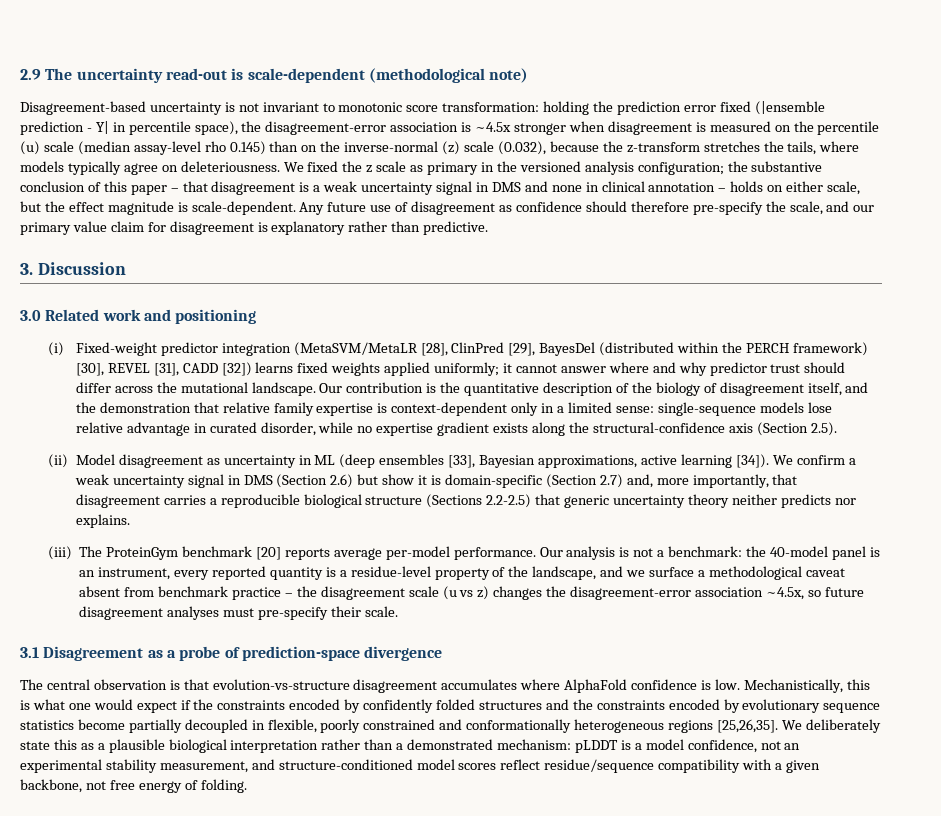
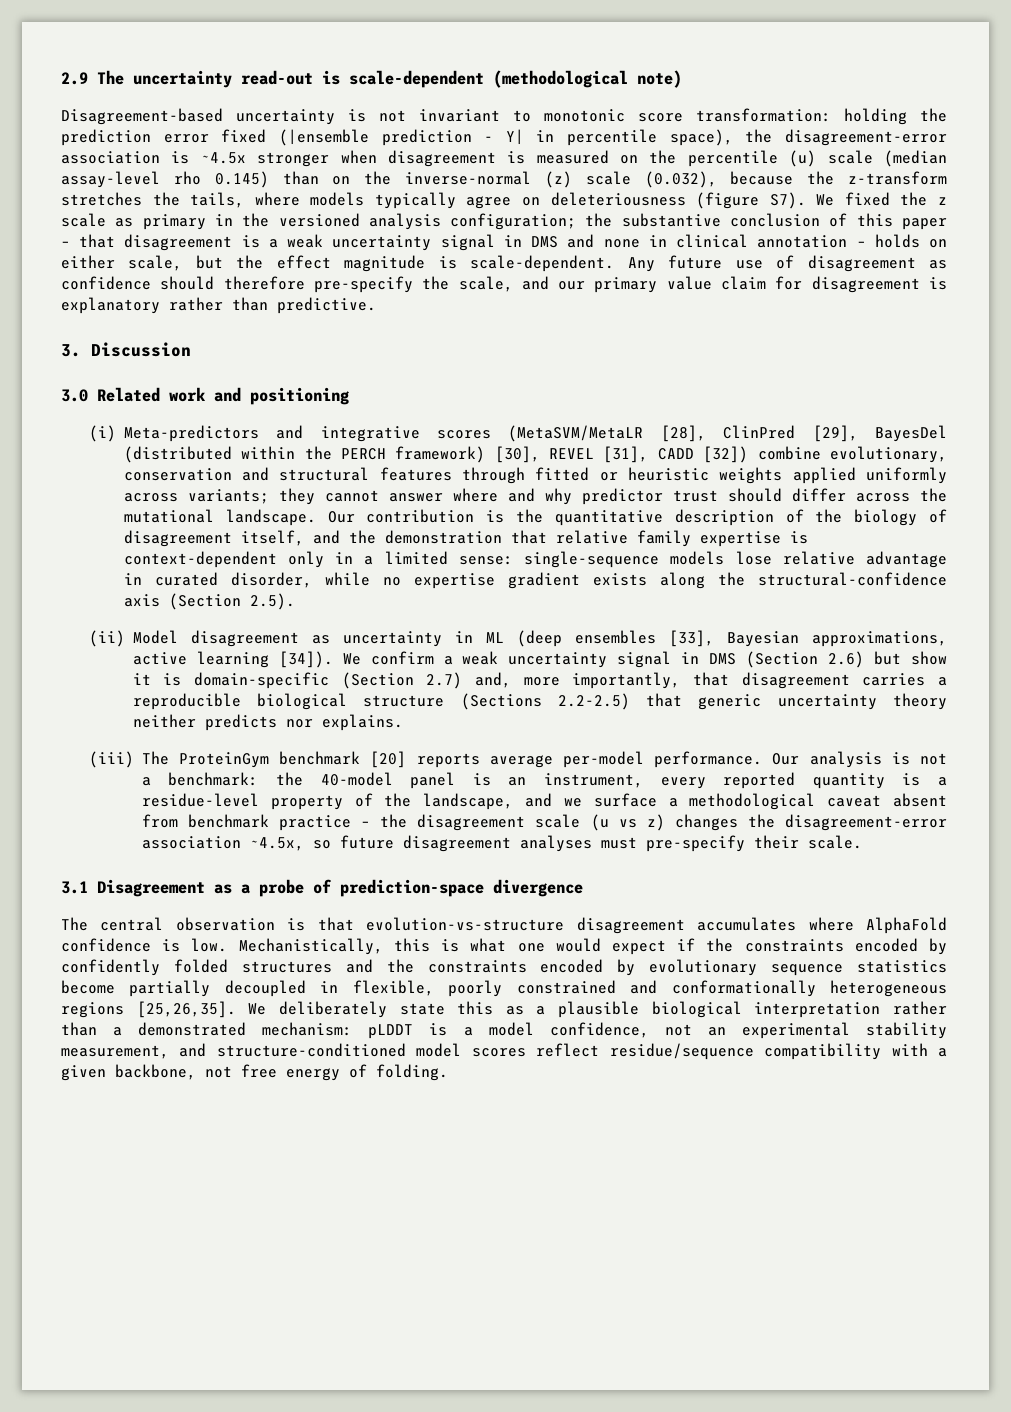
- holding the prediction error fixed (|ensemble prediction - Y| in percentile space), the disagreement-error association is ~4.5x stronger when disagreement is measured on the percentile (u) scale (median assay-level rho 0.145) than on the inverse-normal (z) scale (0.032), because the z-transform stretches the tails, where models typically agree on deleteriousness. We fixed the z scale as primary in the versioned analysis configuration;
+ holding the prediction error fixed (|ensemble prediction - Y| in percentile space), the disagreement-error association is ~4.5x stronger when disagreement is measured on the percentile (u) scale (median assay-level rho 0.145) than on the inverse-normal (z) scale (0.032), because the z-transform stretches the tails, where models typically agree on deleteriousness (figure S7). We fixed the z scale as primary in the versioned analysis configuration;
- (i) Fixed-weight predictor integration (MetaSVM/MetaLR [28], ClinPred [29], BayesDel (distributed within the PERCH framework) [30], REVEL [31], CADD [32]) learns fixed weights applied uniformly; it cannot answer where and why predictor trust should differ across the mutational landscape.
+ (i) Meta-predictors and integrative scores (MetaSVM/MetaLR [28], ClinPred [29], BayesDel (distributed within the PERCH framework) [30], REVEL [31], CADD [32]) combine evolutionary, conservation and structural features through fitted or heuristic weights applied uniformly across variants; they cannot answer where and why predictor trust should differ across the mutational landscape.

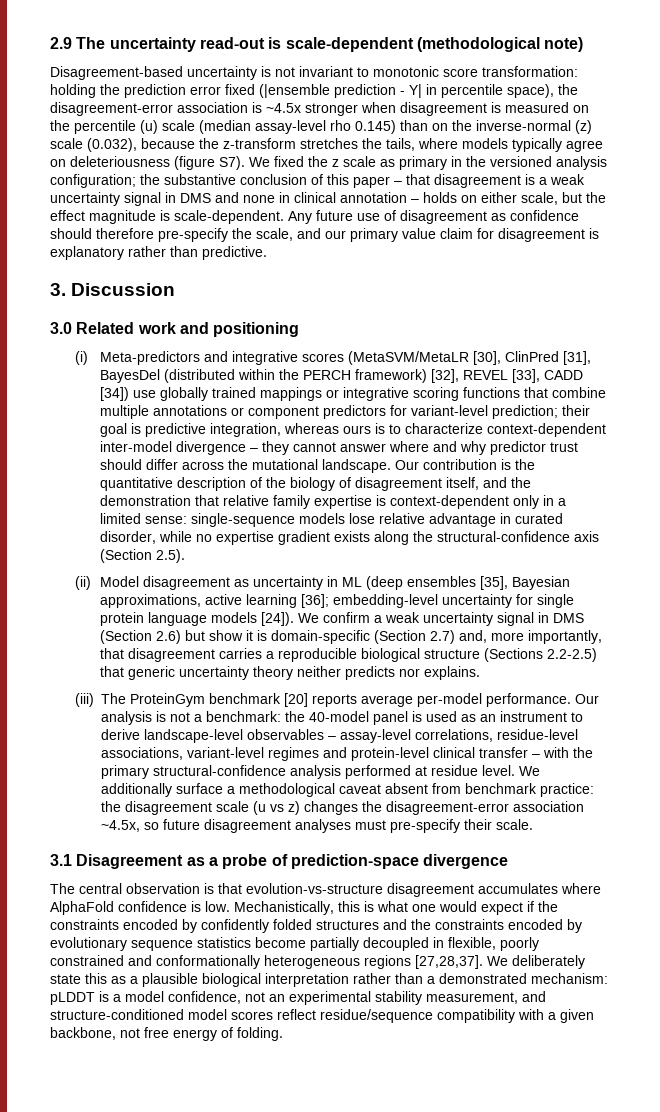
- (i) Meta-predictors and integrative scores (MetaSVM/MetaLR [28], ClinPred [29], BayesDel (distributed within the PERCH framework) [30], REVEL [31], CADD [32]) combine evolutionary, conservation and structural features through fitted or heuristic weights applied uniformly across variants; they cannot answer where and why predictor trust should differ across the mutational landscape.
+ (i) Meta-predictors and integrative scores (MetaSVM/MetaLR [30], ClinPred [31], BayesDel (distributed within the PERCH framework) [32], REVEL [33], CADD [34]) use globally trained mappings or integrative scoring functions that combine multiple annotations or component predictors for variant-level prediction; their goal is predictive integration, whereas ours is to characterize context-dependent inter-model divergence – they cannot answer where and why predictor trust should differ across the mutational landscape.
- (ii) Model disagreement as uncertainty in ML (deep ensembles [33], Bayesian approximations, active learning [34]).
+ (ii) Model disagreement as uncertainty in ML (deep ensembles [35], Bayesian approximations, active learning [36]; embedding-level uncertainty for single protein language models [24]).
- Our analysis is not a benchmark: the 40-model panel is an instrument, every reported quantity is a residue-level property of the landscape, and we surface a methodological caveat absent from benchmark practice – the disagreement scale (u vs z) changes the disagreement-error association ~4.5x, so future disagreement analyses must pre-specify their scale.
+ Our analysis is not a benchmark: the 40-model panel is used as an instrument to derive landscape-level observables – assay-level correlations, residue-level associations, variant-level regimes and protein-level clinical transfer – with the primary structural-confidence analysis performed at residue level. We additionally surface a methodological caveat absent from benchmark practice: the disagreement scale (u vs z) changes the disagreement-error association ~4.5x, so future disagreement analyses must pre-specify their scale.
- Mechanistically, this is what one would expect if the constraints encoded by confidently folded structures and the constraints encoded by evolutionary sequence statistics become partially decoupled in flexible, poorly constrained and conformationally heterogeneous regions [25,26,35].
+ Mechanistically, this is what one would expect if the constraints encoded by confidently folded structures and the constraints encoded by evolutionary sequence statistics become partially decoupled in flexible, poorly constrained and conformationally heterogeneous regions [27,28,37].

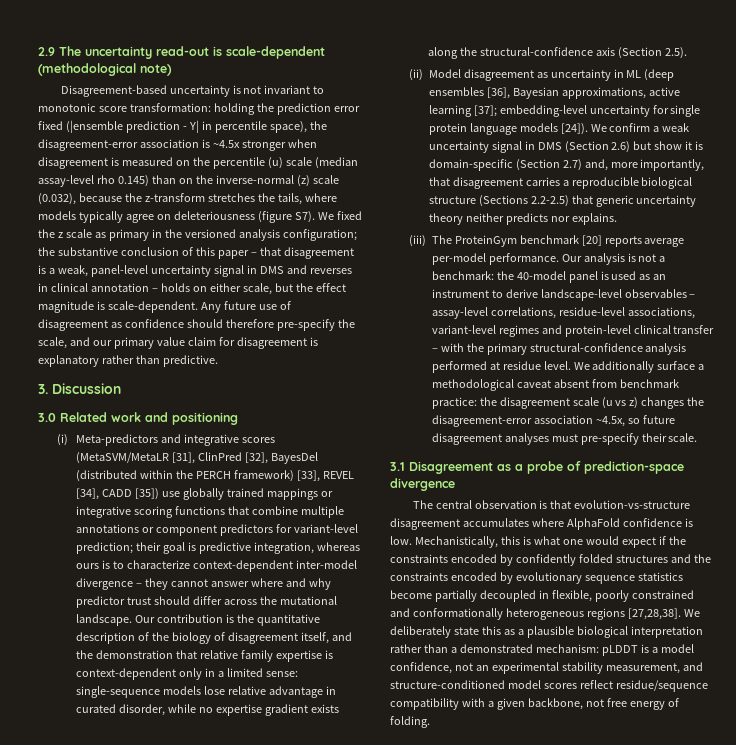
- the substantive conclusion of this paper – that disagreement is a weak uncertainty signal in DMS and none in clinical annotation – holds on either scale, but the effect magnitude is scale-dependent.
+ the substantive conclusion of this paper – that disagreement is a weak, panel-level uncertainty signal in DMS and reverses in clinical annotation – holds on either scale, but the effect magnitude is scale-dependent.
- (i) Meta-predictors and integrative scores (MetaSVM/MetaLR [30], ClinPred [31], BayesDel (distributed within the PERCH framework) [32], REVEL [33], CADD [34]) use globally trained mappings or integrative scoring functions that combine multiple annotations or component predictors for variant-level prediction; their goal is predictive integration, whereas ours is to characterize context-dependent inter-model divergence – they cannot answer where and why predictor trust should differ across the mutational landscape.
+ (i) Meta-predictors and integrative scores (MetaSVM/MetaLR [31], ClinPred [32], BayesDel (distributed within the PERCH framework) [33], REVEL [34], CADD [35]) use globally trained mappings or integrative scoring functions that combine multiple annotations or component predictors for variant-level prediction; their goal is predictive integration, whereas ours is to characterize context-dependent inter-model divergence – they cannot answer where and why predictor trust should differ across the mutational landscape.
- (ii) Model disagreement as uncertainty in ML (deep ensembles [35], Bayesian approximations, active learning [36]; embedding-level uncertainty for single protein language models [24]).
+ (ii) Model disagreement as uncertainty in ML (deep ensembles [36], Bayesian approximations, active learning [37]; embedding-level uncertainty for single protein language models [24]).
- Mechanistically, this is what one would expect if the constraints encoded by confidently folded structures and the constraints encoded by evolutionary sequence statistics become partially decoupled in flexible, poorly constrained and conformationally heterogeneous regions [27,28,37].
+ Mechanistically, this is what one would expect if the constraints encoded by confidently folded structures and the constraints encoded by evolutionary sequence statistics become partially decoupled in flexible, poorly constrained and conformationally heterogeneous regions [27,28,38].

